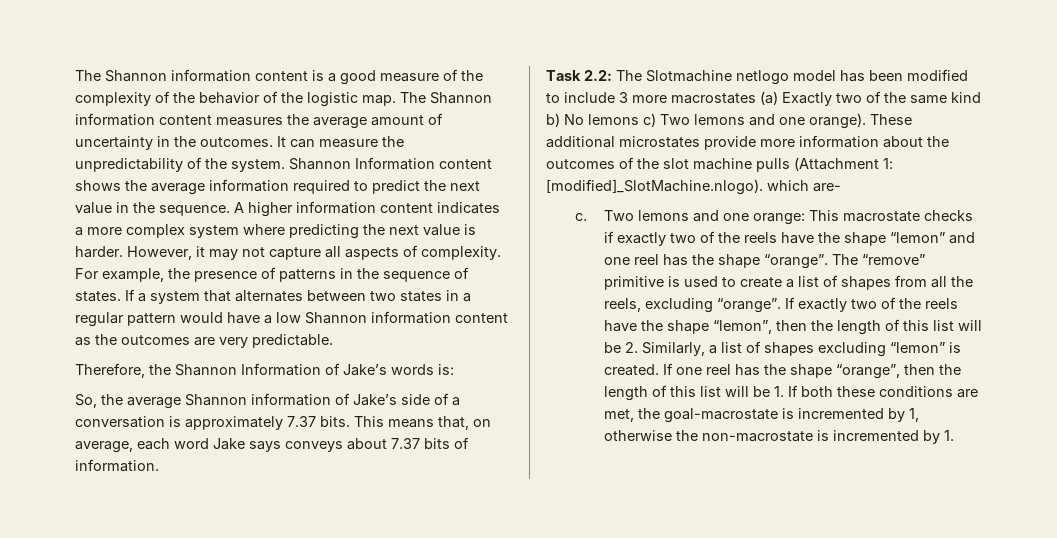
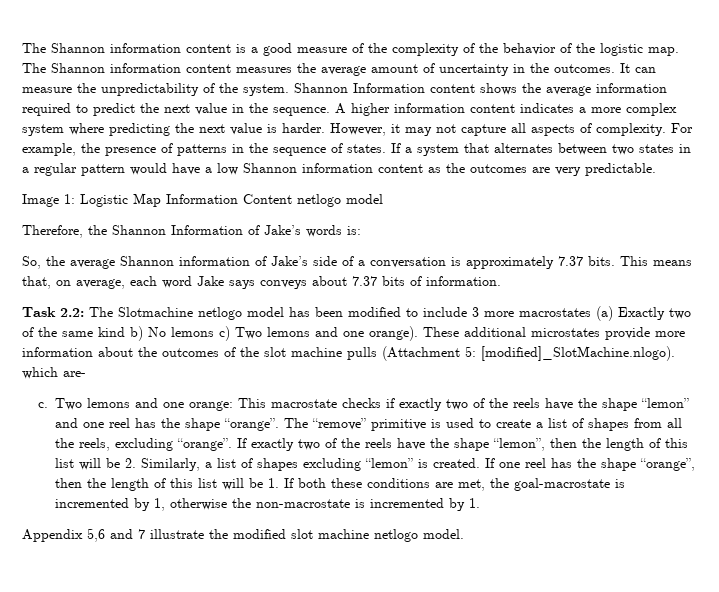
+ Image 1: Logistic Map Information Content netlogo model
- These additional microstates provide more information about the outcomes of the slot machine pulls (Attachment 1: [modified]_SlotMachine.nlogo). which are-
+ These additional microstates provide more information about the outcomes of the slot machine pulls (Attachment 5: [modified]_SlotMachine.nlogo). which are-
+ Appendix 5,6 and 7 illustrate the modified slot machine netlogo model.

